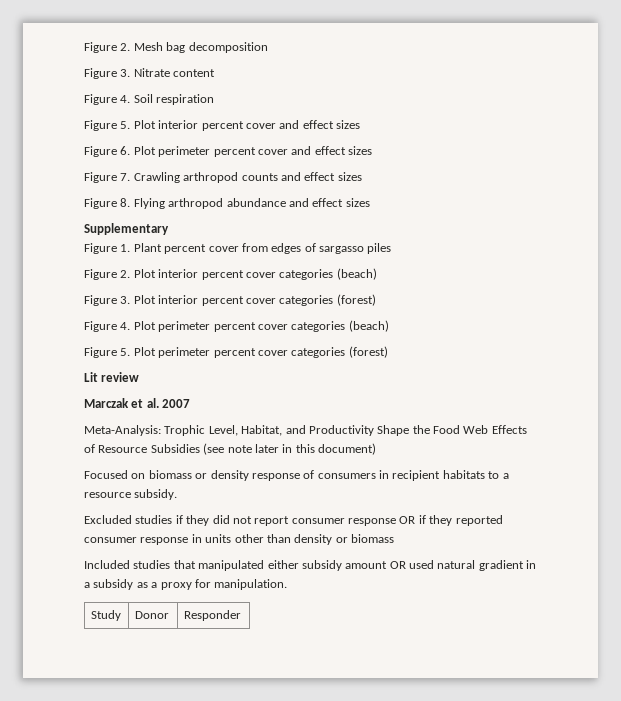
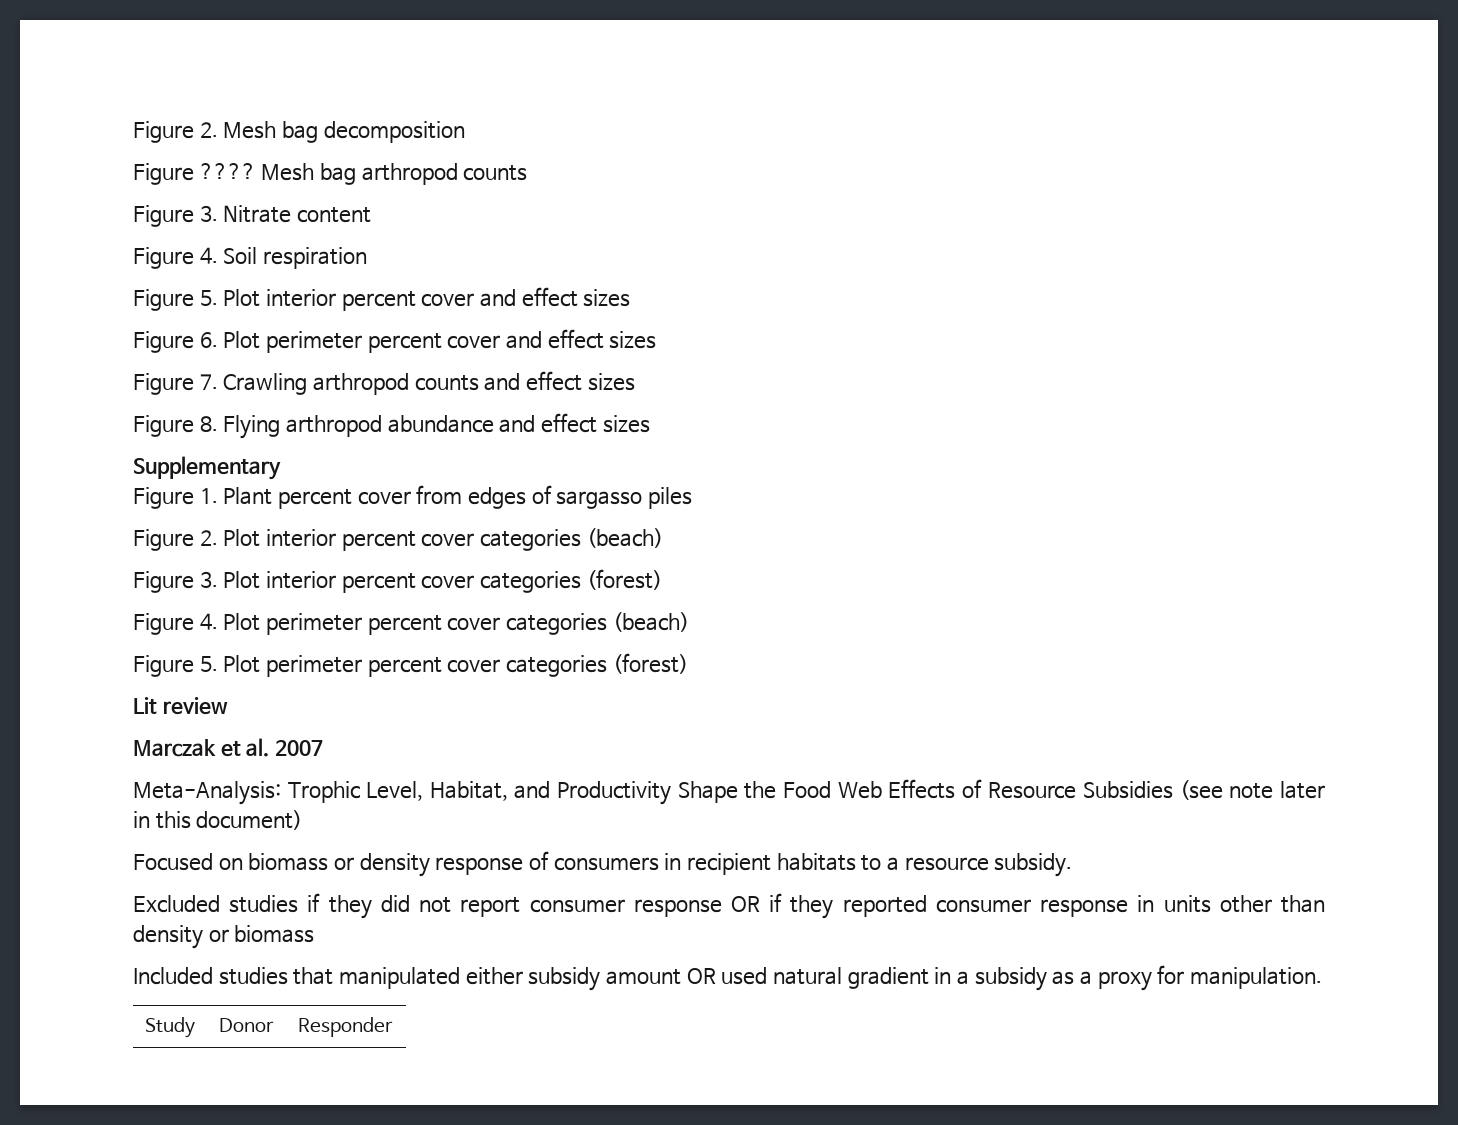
+ Figure ???? Mesh bag arthropod counts

